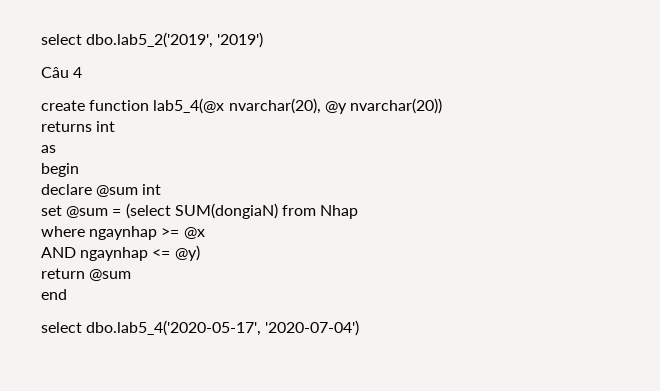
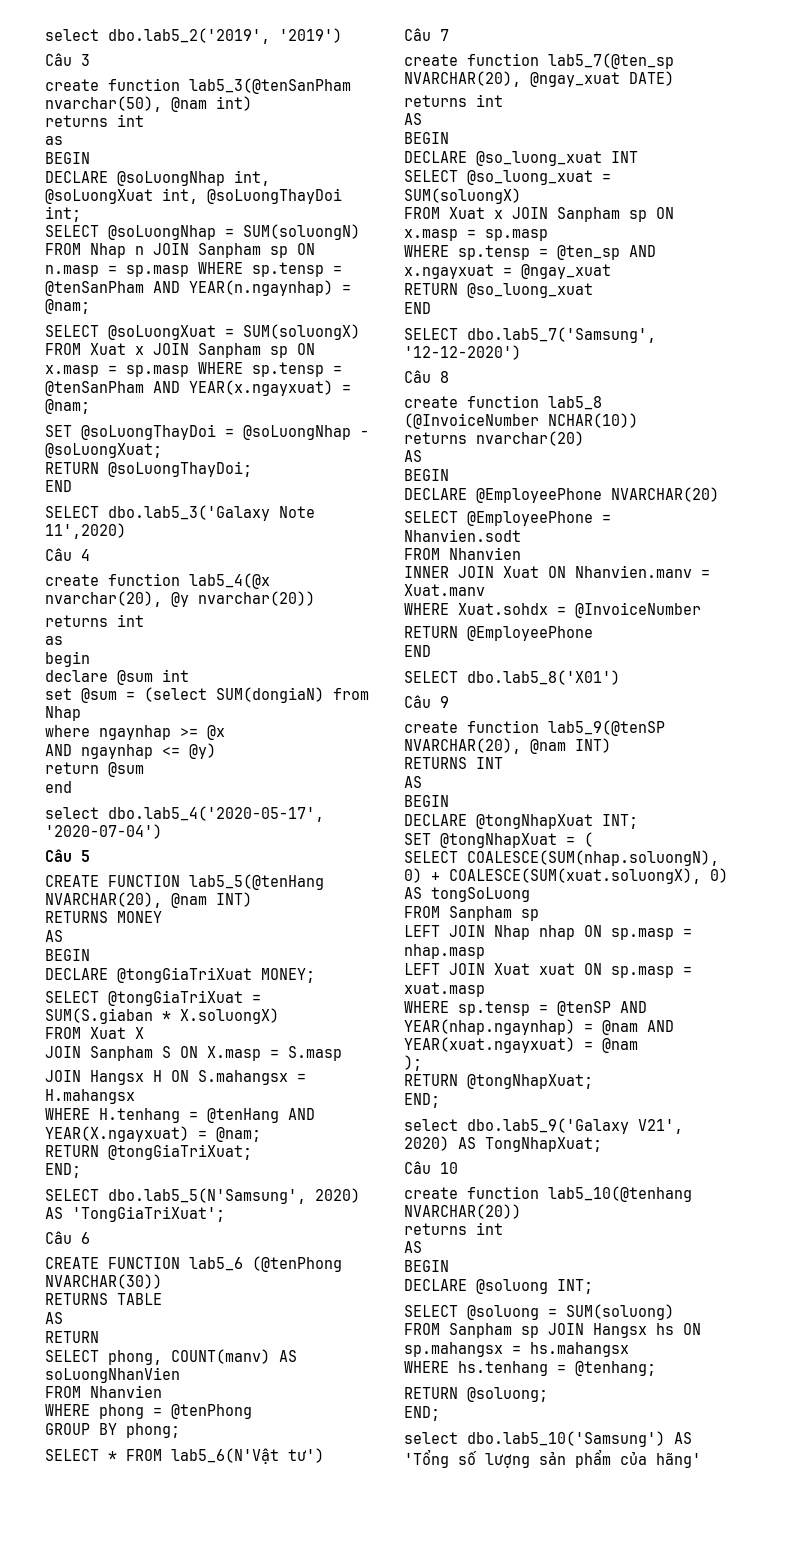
+ Câu 3
+ create function lab5_3(@tenSanPham nvarchar(50), @nam int)
+ returns int
+ as
+ BEGIN
+ DECLARE @soLuongNhap int, @soLuongXuat int, @soLuongThayDoi int;
+ SELECT @soLuongNhap = SUM(soluongN) FROM Nhap n JOIN Sanpham sp ON n.masp = sp.masp WHERE sp.tensp = @tenSanPham AND YEAR(n.ngaynhap) = @nam;
+ SELECT @soLuongXuat = SUM(soluongX) FROM Xuat x JOIN Sanpham sp ON x.masp = sp.masp WHERE sp.tensp = @tenSanPham AND YEAR(x.ngayxuat) = @nam;
+ SET @soLuongThayDoi = @soLuongNhap - @soLuongXuat;
+ RETURN @soLuongThayDoi;
+ END
+ SELECT dbo.lab5_3('Galaxy Note 11',2020)
+ Câu 5
+ CREATE FUNCTION lab5_5(@tenHang NVARCHAR(20), @nam INT)
+ RETURNS MONEY
+ AS
+ BEGIN
+ DECLARE @tongGiaTriXuat MONEY;
+ SELECT @tongGiaTriXuat = SUM(S.giaban * X.soluongX)
+ FROM Xuat X
+ JOIN Sanpham S ON X.masp = S.masp
+ JOIN Hangsx H ON S.mahangsx = H.mahangsx
+ WHERE H.tenhang = @tenHang AND YEAR(X.ngayxuat) = @nam;
+ RETURN @tongGiaTriXuat;
+ END;
+ SELECT dbo.lab5_5(N'Samsung', 2020) AS 'TongGiaTriXuat';
+ Câu 6
+ CREATE FUNCTION lab5_6 (@tenPhong NVARCHAR(30))
+ RETURNS TABLE
+ AS
+ RETURN
+ SELECT phong, COUNT(manv) AS soLuongNhanVien
+ FROM Nhanvien
+ WHERE phong = @tenPhong
+ GROUP BY phong;
+ SELECT * FROM lab5_6(N'Vật tư')
+ Câu 7
+ create function lab5_7(@ten_sp NVARCHAR(20), @ngay_xuat DATE)
+ returns int
+ AS
+ BEGIN
+ DECLARE @so_luong_xuat INT
+ SELECT @so_luong_xuat = SUM(soluongX)
+ FROM Xuat x JOIN Sanpham sp ON x.masp = sp.masp
+ WHERE sp.tensp = @ten_sp AND x.ngayxuat = @ngay_xuat
+ RETURN @so_luong_xuat
+ END
+ SELECT dbo.lab5_7('Samsung', '12-12-2020')
+ Câu 8
+ create function lab5_8 (@InvoiceNumber NCHAR(10))
+ returns nvarchar(20)
+ AS
+ BEGIN
+ DECLARE @EmployeePhone NVARCHAR(20)
+ SELECT @EmployeePhone = Nhanvien.sodt
+ FROM Nhanvien
+ INNER JOIN Xuat ON Nhanvien.manv = Xuat.manv
+ WHERE Xuat.sohdx = @InvoiceNumber
+ RETURN @EmployeePhone
+ END
+ SELECT dbo.lab5_8('X01')
+ Câu 9
+ create function lab5_9(@tenSP NVARCHAR(20), @nam INT)
+ RETURNS INT
+ AS
+ BEGIN
+ DECLARE @tongNhapXuat INT;
+ SET @tongNhapXuat = (
+ SELECT COALESCE(SUM(nhap.soluongN), 0) + COALESCE(SUM(xuat.soluongX), 0) AS tongSoLuong
+ FROM Sanpham sp
+ LEFT JOIN Nhap nhap ON sp.masp = nhap.masp
+ LEFT JOIN Xuat xuat ON sp.masp = xuat.masp
+ WHERE sp.tensp = @tenSP AND YEAR(nhap.ngaynhap) = @nam AND YEAR(xuat.ngayxuat) = @nam
+ );
+ RETURN @tongNhapXuat;
+ END;
+ select dbo.lab5_9('Galaxy V21', 2020) AS TongNhapXuat;
+ Câu 10
+ create function lab5_10(@tenhang NVARCHAR(20))
+ returns int
+ AS
+ BEGIN
+ DECLARE @soluong INT;
+ SELECT @soluong = SUM(soluong)
+ FROM Sanpham sp JOIN Hangsx hs ON sp.mahangsx = hs.mahangsx
+ WHERE hs.tenhang = @tenhang;
+ RETURN @soluong;
+ END;
+ select dbo.lab5_10('Samsung') AS 'Tổng số lượng sản phẩm của hãng'

